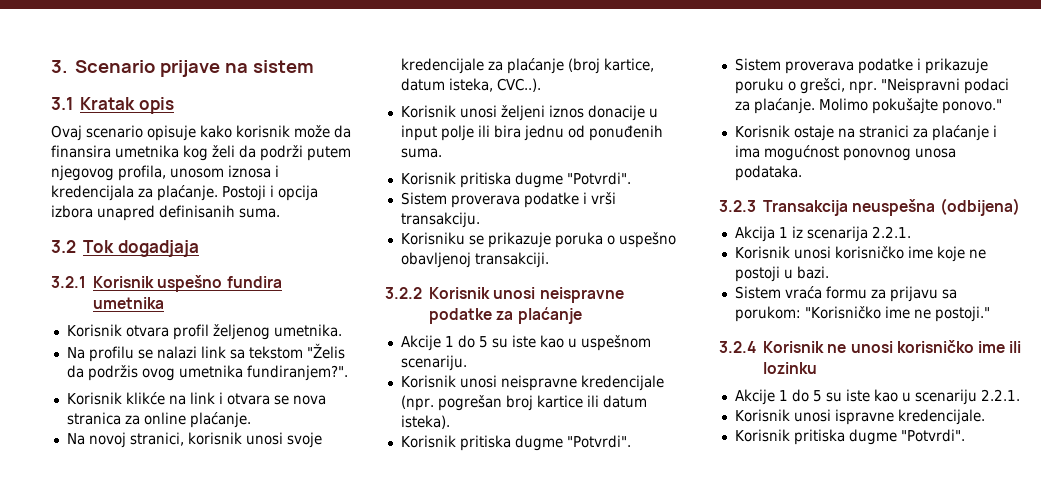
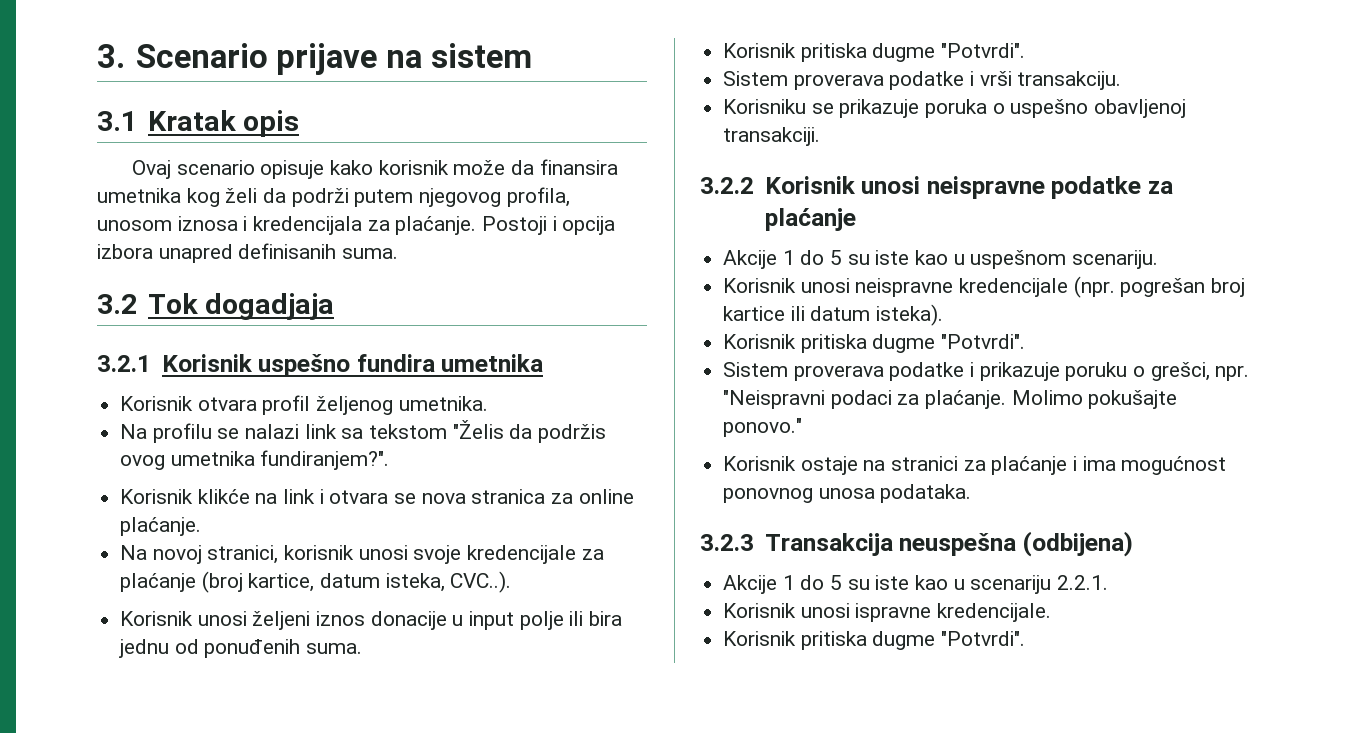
- Akcija 1 iz scenarija 2.2.1.
- Korisnik unosi korisničko ime koje ne postoji u bazi.
- Sistem vraća formu za prijavu sa porukom: "Korisničko ime ne postoji."
- 3.2.4 Korisnik ne unosi korisničko ime ili lozinku

